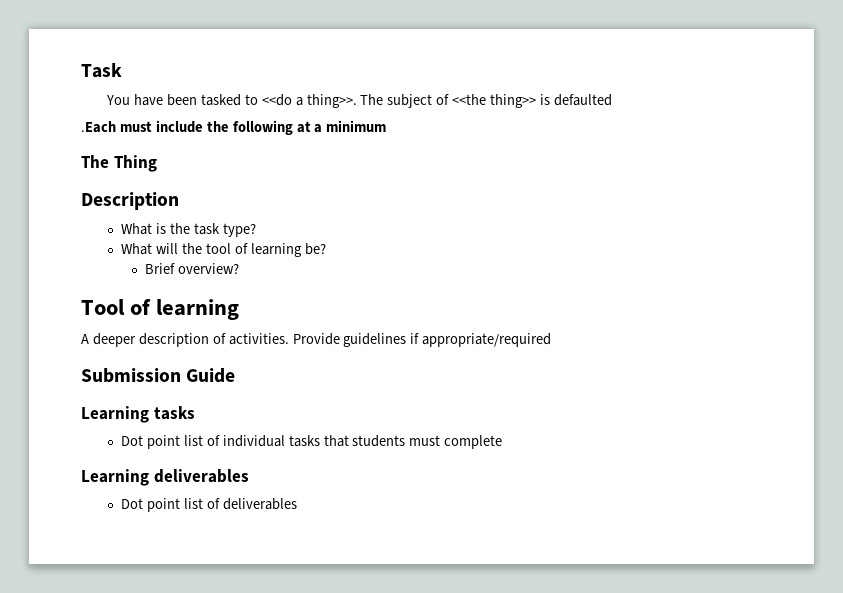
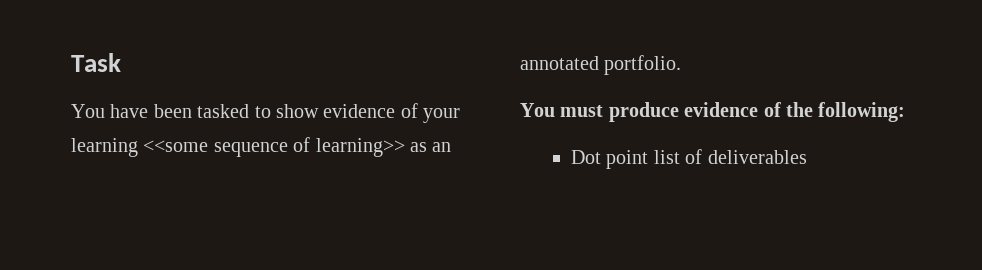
- You have been tasked to <<do a thing>>. The subject of <<the thing>> is defaulted
- .Each must include the following at a minimum
- The Thing
- Description
- What is the task type?
- What will the tool of learning be?
- Brief overview?
- Tool of learning
- A deeper description of activities. Provide guidelines if appropriate/required
- Submission Guide
- Learning tasks
- Dot point list of individual tasks that students must complete
- Learning deliverables
+ You have been tasked to show evidence of your learning <<some sequence of learning>> as an annotated portfolio.
+ You must produce evidence of the following:

